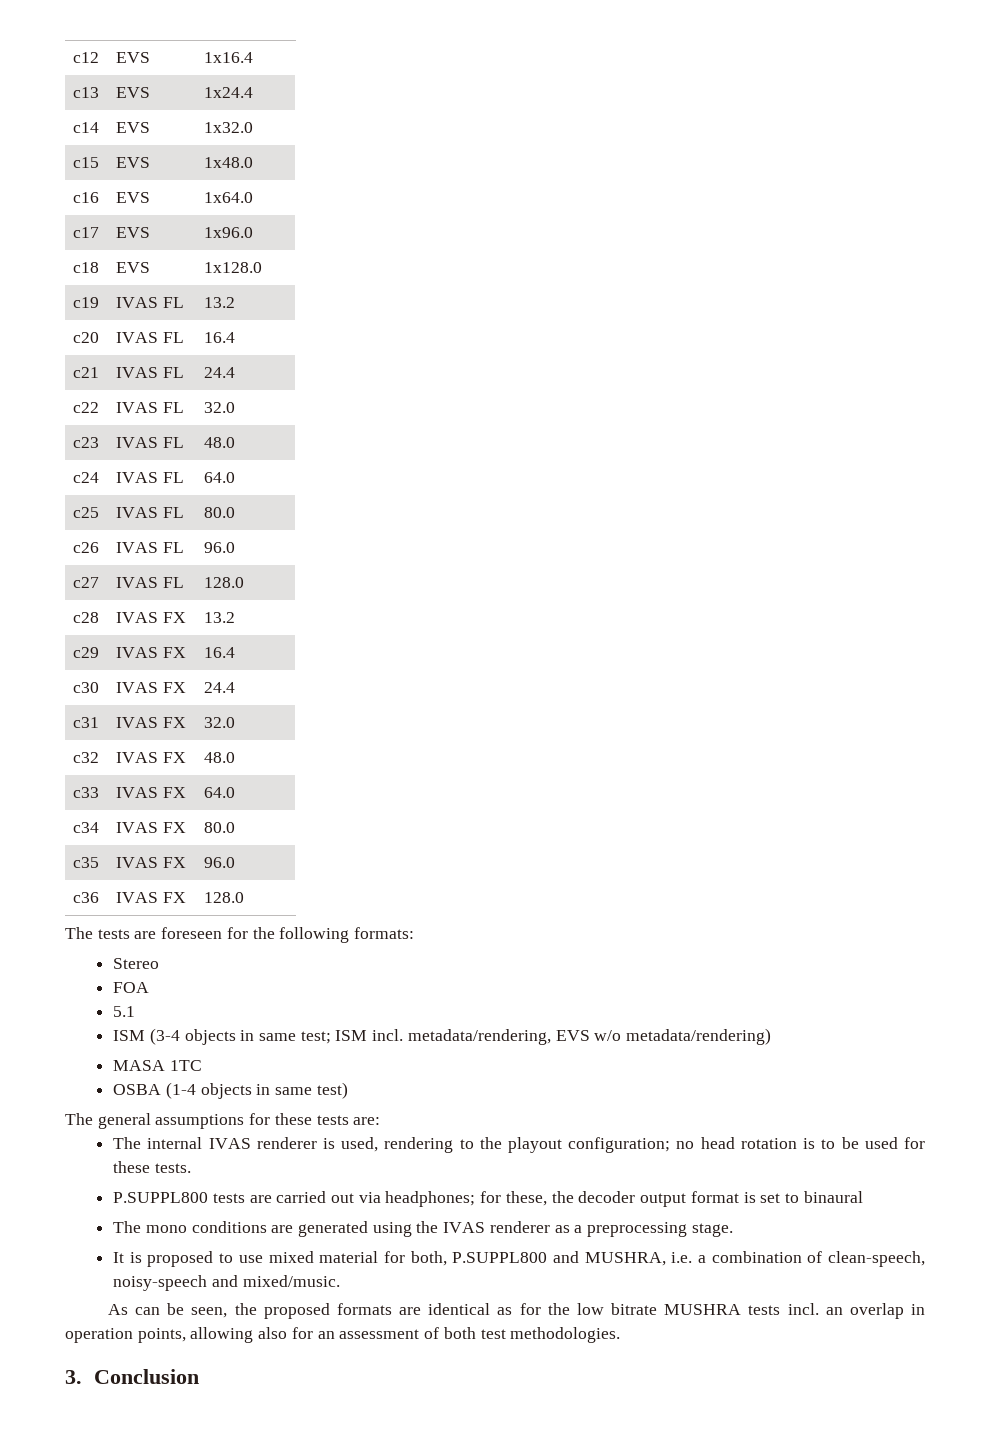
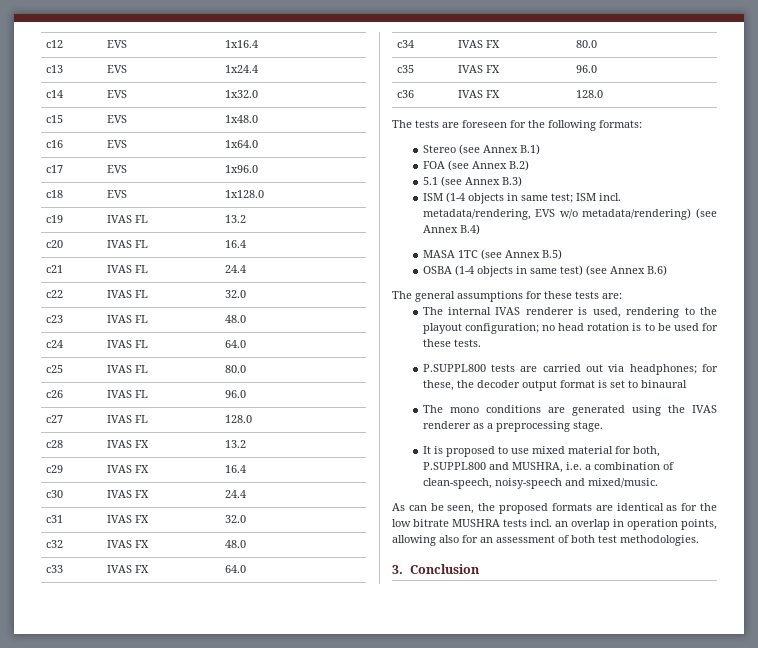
- Stereo
- FOA
- 5.1
- ISM (3-4 objects in same test; ISM incl. metadata/rendering, EVS w/o metadata/rendering)
+ Stereo (see Annex B.1)
+ FOA (see Annex B.2)
+ 5.1 (see Annex B.3)
+ ISM (1-4 objects in same test; ISM incl. metadata/rendering, EVS w/o metadata/rendering) (see Annex B.4)
- MASA 1TC
+ MASA 1TC (see Annex B.5)
- OSBA (1-4 objects in same test)
+ OSBA (1-4 objects in same test) (see Annex B.6)

